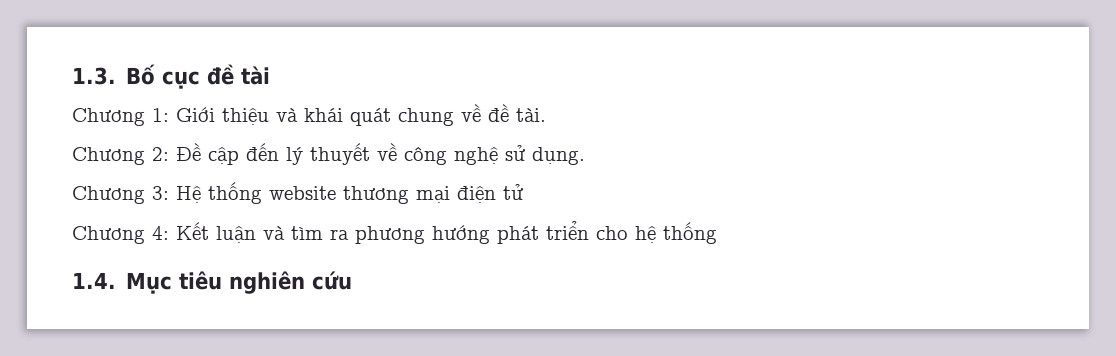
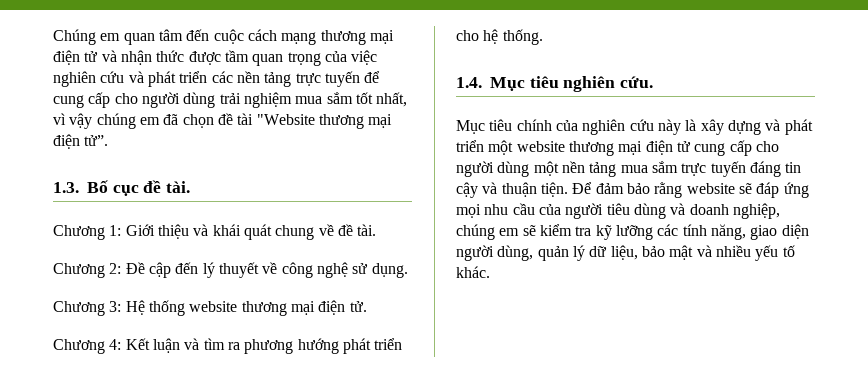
+ Chúng em quan tâm đến cuộc cách mạng thương mại điện tử và nhận thức được tầm quan trọng của việc nghiên cứu và phát triển các nền tảng trực tuyến để cung cấp cho người dùng trải nghiệm mua sắm tốt nhất, vì vậy chúng em đã chọn đề tài "Website thương mại điện tử”.
- 1.3. Bố cục đề tài
+ 1.3. Bố cục đề tài.
- Chương 3: Hệ thống website thương mại điện tử
+ Chương 3: Hệ thống website thương mại điện tử.
- Chương 4: Kết luận và tìm ra phương hướng phát triển cho hệ thống
+ Chương 4: Kết luận và tìm ra phương hướng phát triển cho hệ thống.
- 1.4. Mục tiêu nghiên cứu
+ 1.4. Mục tiêu nghiên cứu.
+ Mục tiêu chính của nghiên cứu này là xây dựng và phát triển một website thương mại điện tử cung cấp cho người dùng một nền tảng mua sắm trực tuyến đáng tin cậy và thuận tiện. Để đảm bảo rằng website sẽ đáp ứng mọi nhu cầu của người tiêu dùng và doanh nghiệp, chúng em sẽ kiểm tra kỹ lưỡng các tính năng, giao diện người dùng, quản lý dữ liệu, bảo mật và nhiều yếu tố khác.

